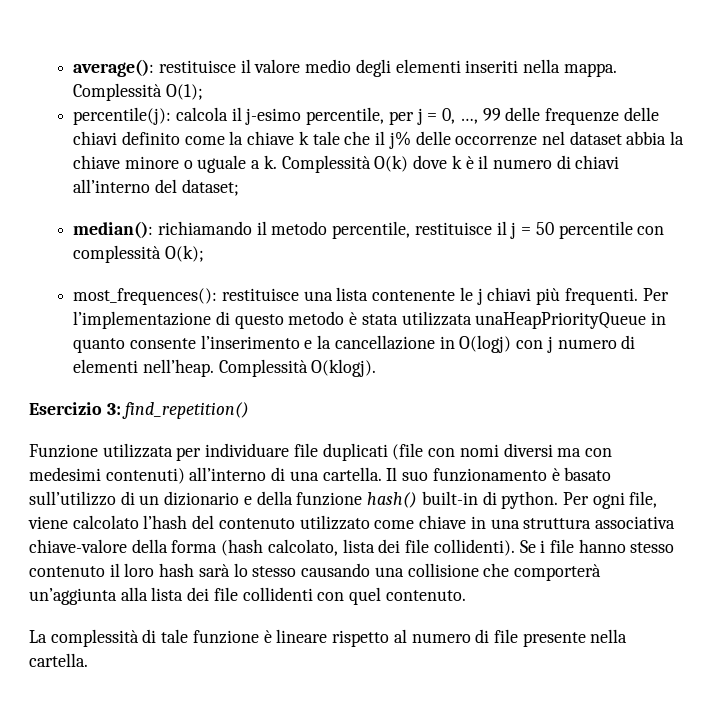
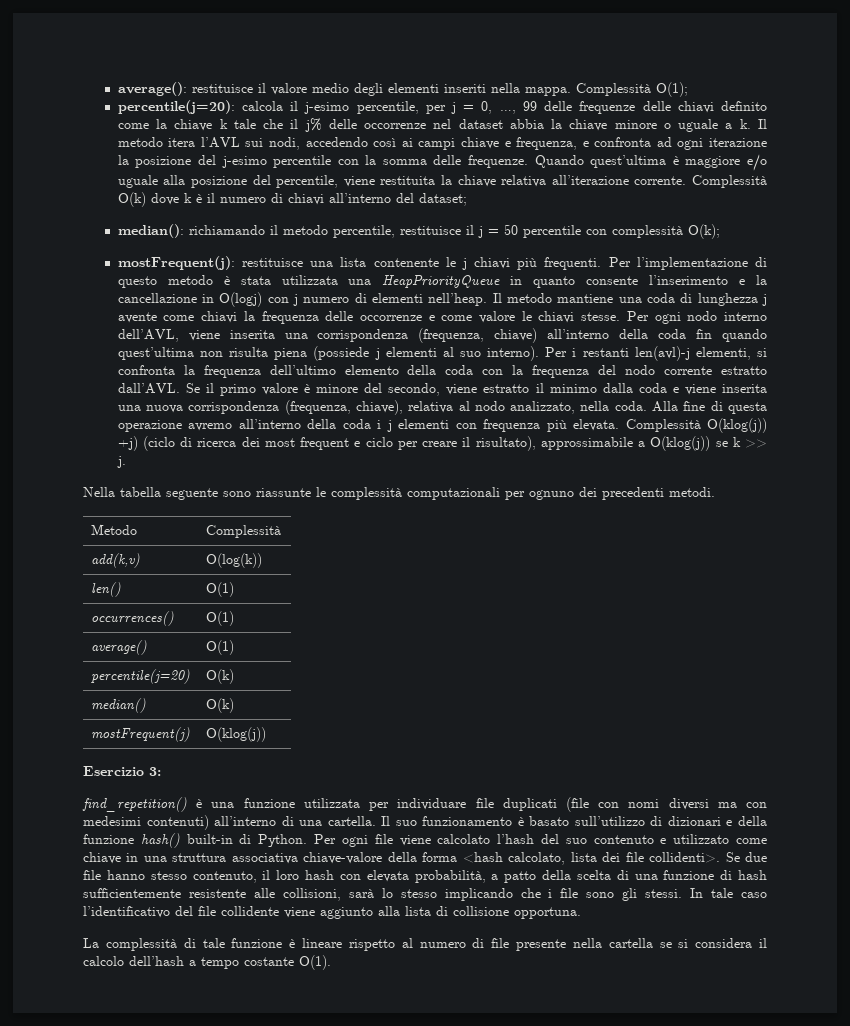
- percentile(j): calcola il j-esimo percentile, per j = 0, …, 99 delle frequenze delle chiavi definito come la chiave k tale che il j% delle occorrenze nel dataset abbia la chiave minore o uguale a k.
+ percentile(j=20): calcola il j-esimo percentile, per j = 0, …, 99 delle frequenze delle chiavi definito come la chiave k tale che il j% delle occorrenze nel dataset abbia la chiave minore o uguale a k.
+ Il metodo itera l’AVL sui nodi, accedendo così ai campi chiave e frequenza, e confronta ad ogni iterazione la posizione del j-esimo percentile con la somma delle frequenze. Quando quest’ultima è maggiore e/o uguale alla posizione del percentile, viene restituita la chiave relativa all’iterazione corrente.
- most_frequences(): restituisce una lista contenente le j chiavi più frequenti.
+ mostFrequent(j): restituisce una lista contenente le j chiavi più frequenti.
- Per l’implementazione di questo metodo è stata utilizzata unaHeapPriorityQueue in quanto consente l’inserimento e la cancellazione in O(logj) con j numero di elementi nell’heap.
+ Per l’implementazione di questo metodo è stata utilizzata una HeapPriorityQueue in quanto consente l’inserimento e la cancellazione in O(logj) con j numero di elementi nell’heap.
- Complessità O(klogj).
+ Il metodo mantiene una coda di lunghezza j avente come chiavi la frequenza delle occorrenze e come valore le chiavi stesse. Per ogni nodo interno dell’AVL, viene inserita una corrispondenza (frequenza, chiave) all’interno della coda fin quando quest’ultima non risulta piena (possiede j elementi al suo interno). Per i restanti len(avl)-j elementi, si confronta la frequenza dell’ultimo elemento della coda con la frequenza del nodo corrente estratto dall’AVL. Se il primo valore è minore del secondo, viene estratto il minimo dalla coda e viene inserita una nuova corrispondenza (frequenza, chiave), relativa al nodo analizzato, nella coda. Alla fine di questa operazione avremo all’interno della coda i j elementi con frequenza più elevata. Complessità O(klog(j)) +j) (ciclo di ricerca dei most frequent e ciclo per creare il risultato), approssimabile a O(klog(j)) se k >> j.
+ Nella tabella seguente sono riassunte le complessità computazionali per ognuno dei precedenti metodi.
+ Metodo | Complessità
+ add(k,v) | O(log(k))
+ len() | O(1)
+ occurrences() | O(1)
+ average() | O(1)
+ percentile(j=20) | O(k)
+ median() | O(k)
+ mostFrequent(j) | O(klog(j))
- Esercizio 3: find_repetition()
- Funzione utilizzata per individuare file duplicati (file con nomi diversi ma con medesimi contenuti) all’interno di una cartella.
+ Esercizio 3:
+ find_repetition() è una funzione utilizzata per individuare file duplicati (file con nomi diversi ma con medesimi contenuti) all’interno di una cartella.
- Il suo funzionamento è basato sull’utilizzo di un dizionario e della funzione hash() built-in di python. Per ogni file, viene calcolato l’hash del contenuto utilizzato come chiave in una struttura associativa chiave-valore della forma (hash calcolato, lista dei file collidenti). Se i file hanno stesso contenuto il loro hash sarà lo stesso causando una collisione che comporterà un’aggiunta alla lista dei file collidenti con quel contenuto.
+ Il suo funzionamento è basato sull’utilizzo di dizionari e della funzione hash() built-in di Python. Per ogni file viene calcolato l’hash del suo contenuto e utilizzato come chiave in una struttura associativa chiave-valore della forma <hash calcolato, lista dei file collidenti>. Se due file hanno stesso contenuto, il loro hash con elevata probabilità, a patto della scelta di una funzione di hash sufficientemente resistente alle collisioni, sarà lo stesso implicando che i file sono gli stessi. In tale caso l’identificativo del file collidente viene aggiunto alla lista di collisione opportuna.
- La complessità di tale funzione è lineare rispetto al numero di file presente nella cartella.
+ La complessità di tale funzione è lineare rispetto al numero di file presente nella cartella se si considera il calcolo dell’hash a tempo costante O(1).

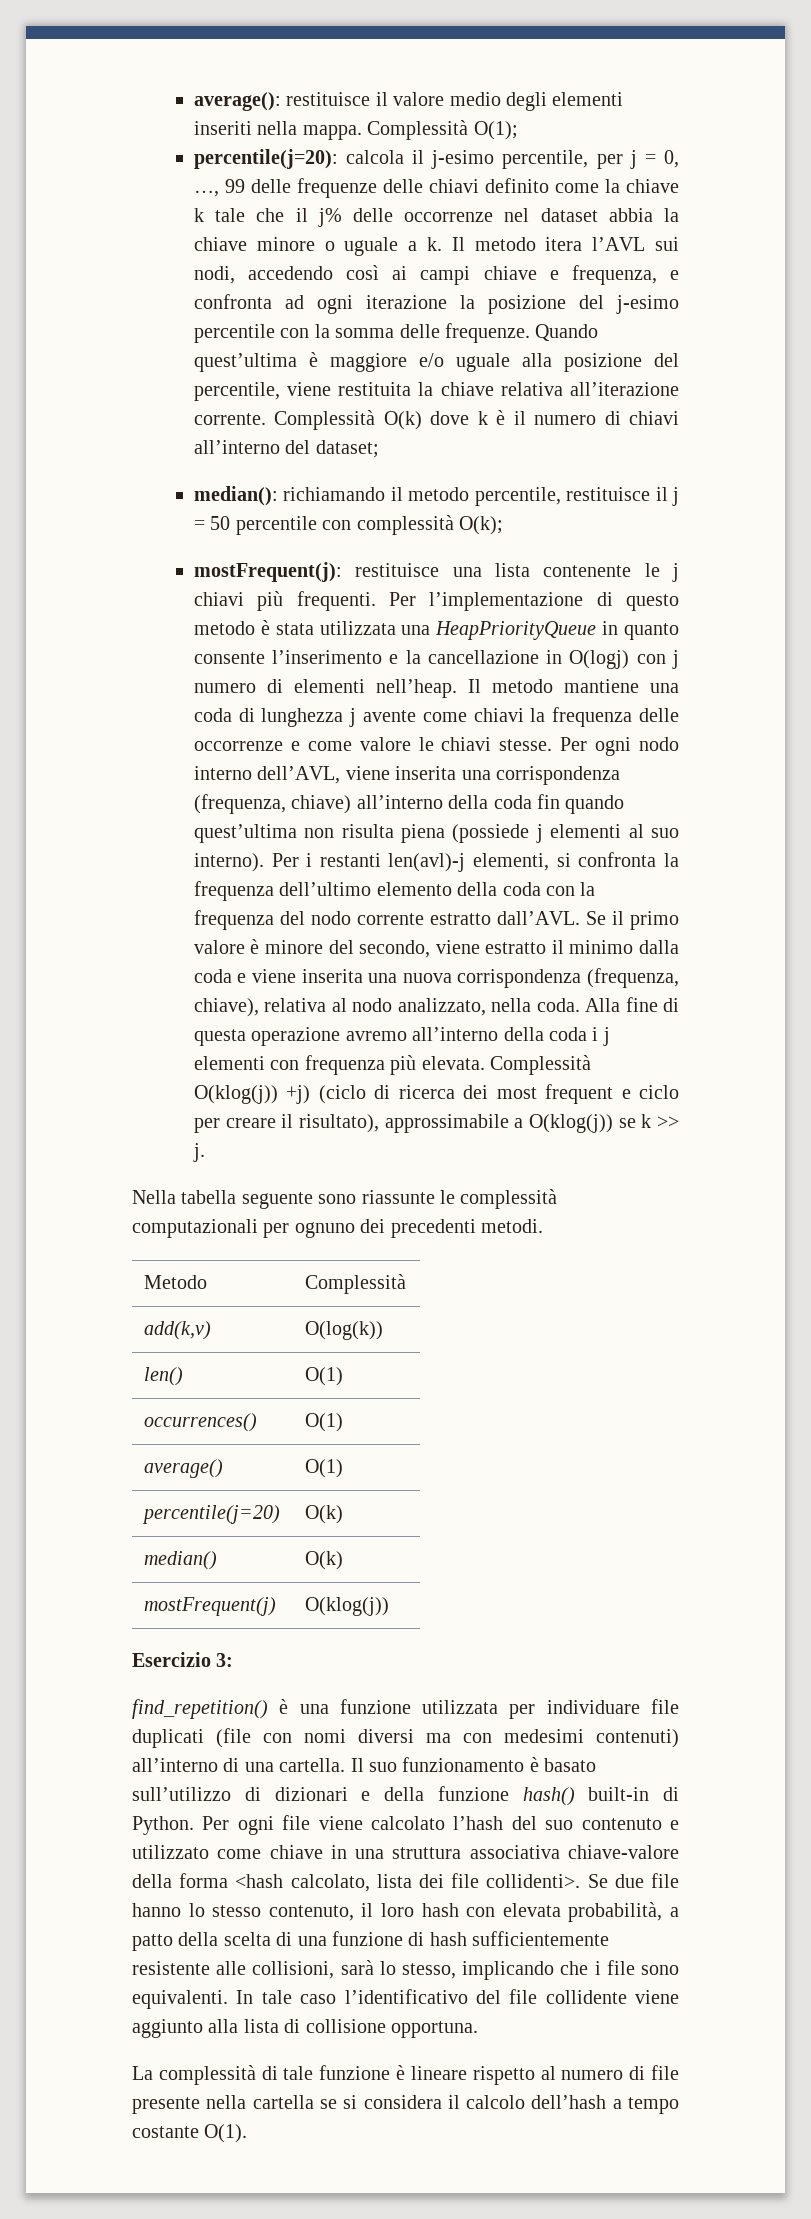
- Se due file hanno stesso contenuto, il loro hash con elevata probabilità, a patto della scelta di una funzione di hash sufficientemente resistente alle collisioni, sarà lo stesso implicando che i file sono gli stessi.
+ Se due file hanno lo stesso contenuto, il loro hash con elevata probabilità, a patto della scelta di una funzione di hash sufficientemente resistente alle collisioni, sarà lo stesso, implicando che i file sono equivalenti.

